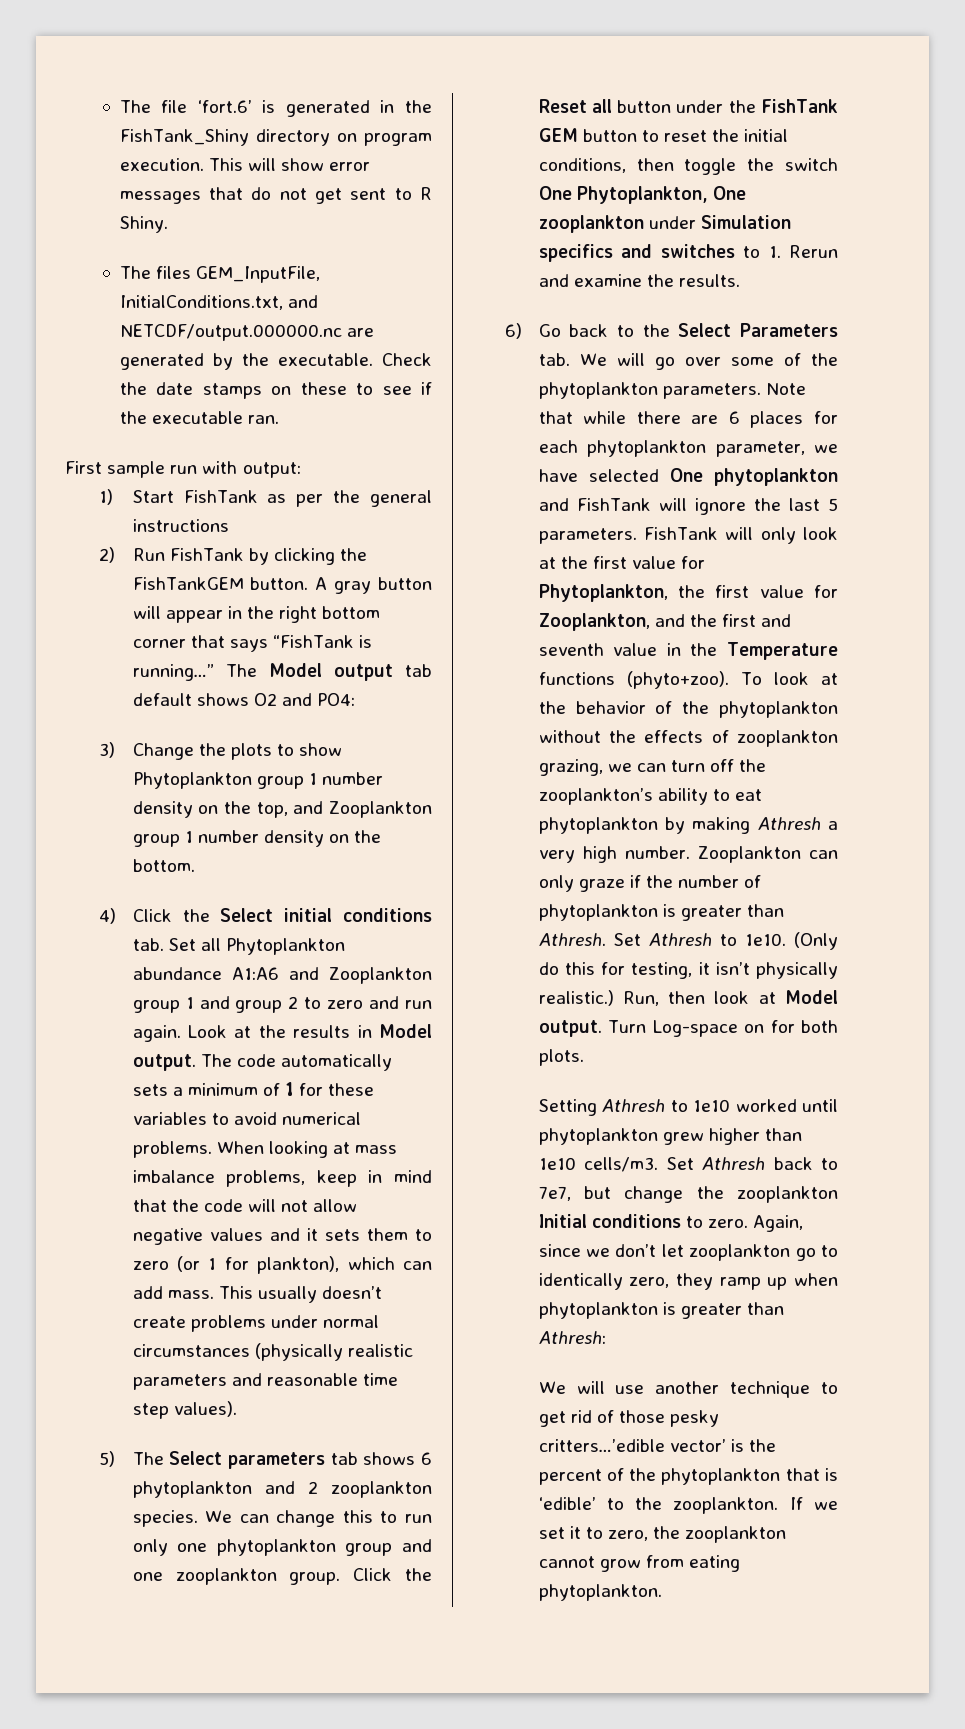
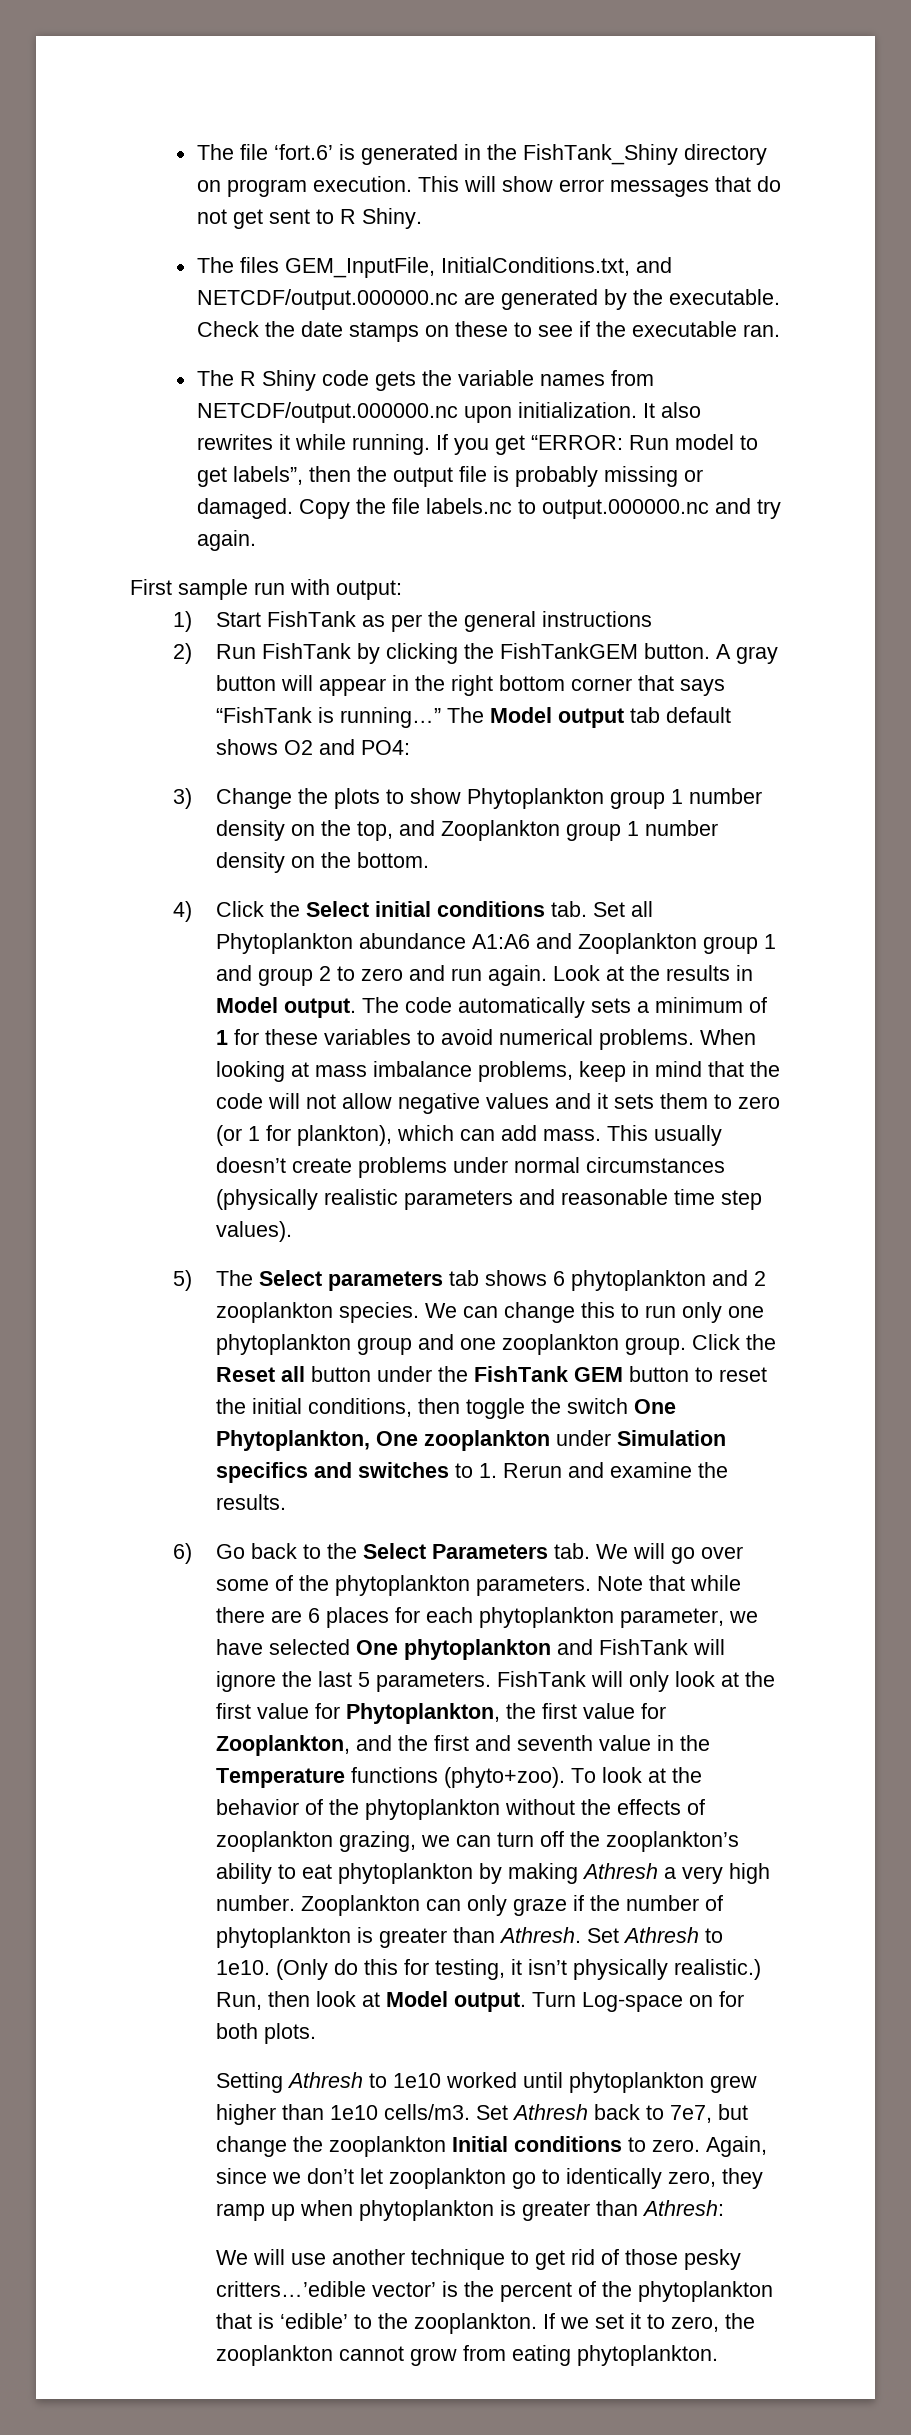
+ The R Shiny code gets the variable names from NETCDF/output.000000.nc upon initialization. It also rewrites it while running. If you get “ERROR: Run model to get labels”, then the output file is probably missing or damaged. Copy the file labels.nc to output.000000.nc and try again.

